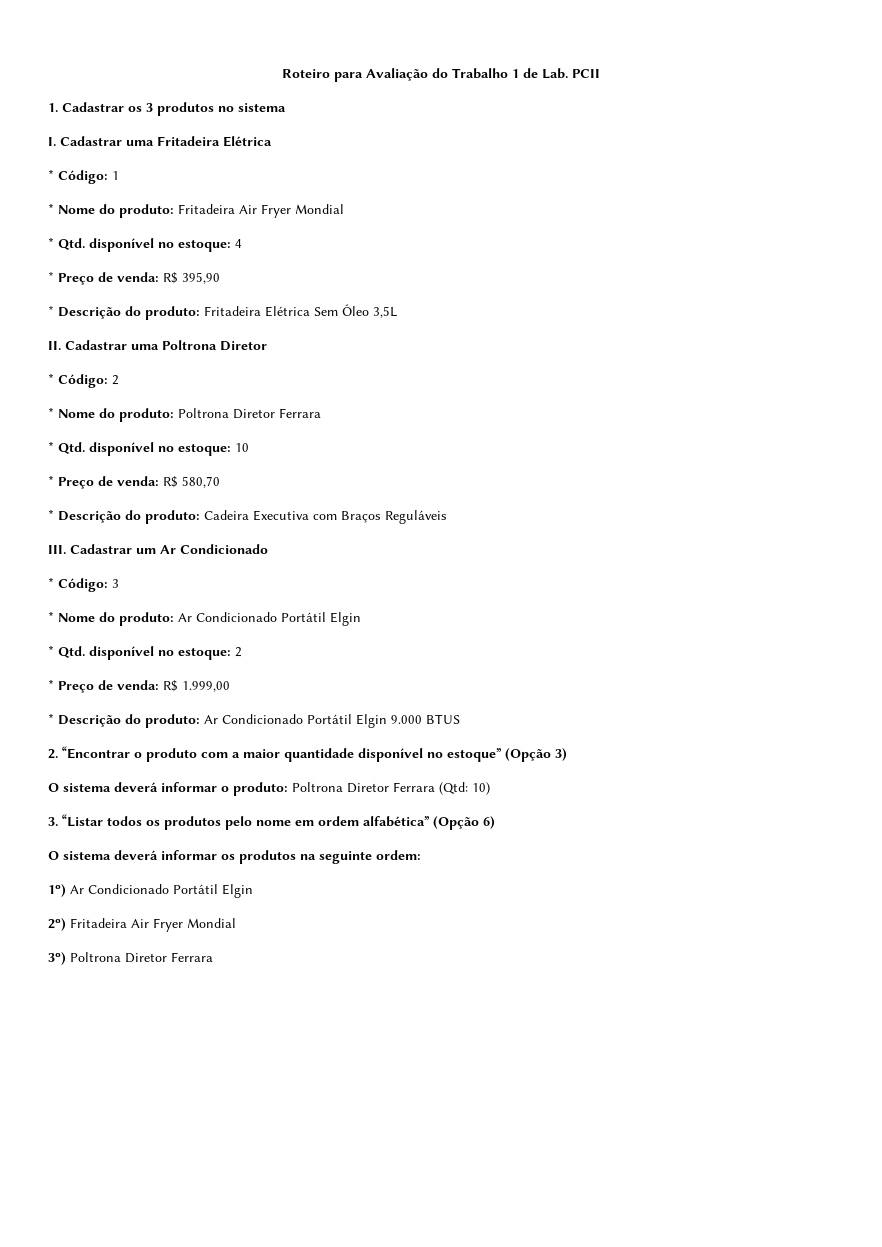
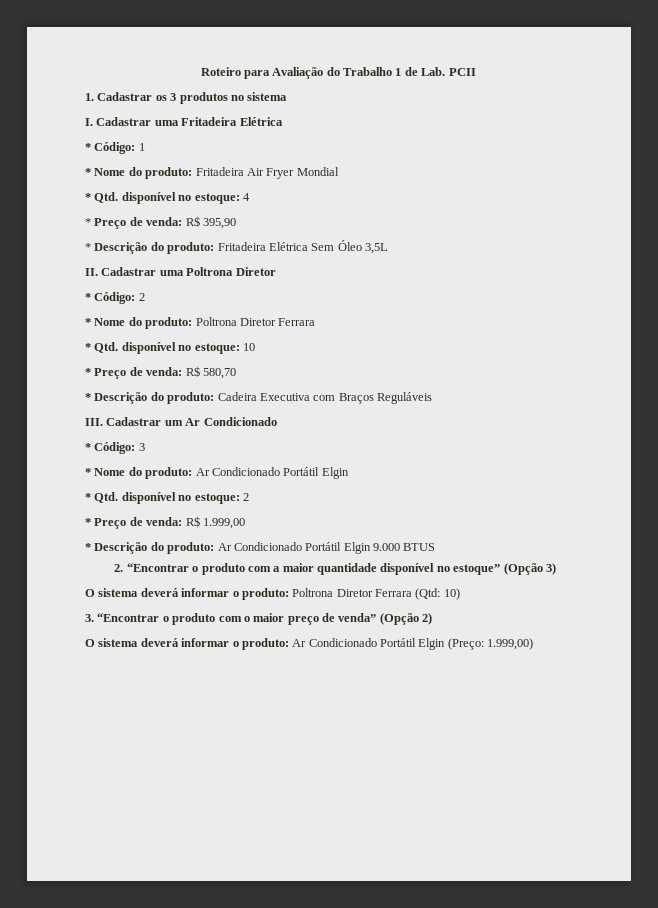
- 3. “Listar todos os produtos pelo nome em ordem alfabética” (Opção 6)
- O sistema deverá informar os produtos na seguinte ordem:
- 1º) Ar Condicionado Portátil Elgin
- 2º) Fritadeira Air Fryer Mondial
- 3º) Poltrona Diretor Ferrara
+ 3. “Encontrar o produto com o maior preço de venda” (Opção 2)
+ O sistema deverá informar o produto: Ar Condicionado Portátil Elgin (Preço: 1.999,00)

